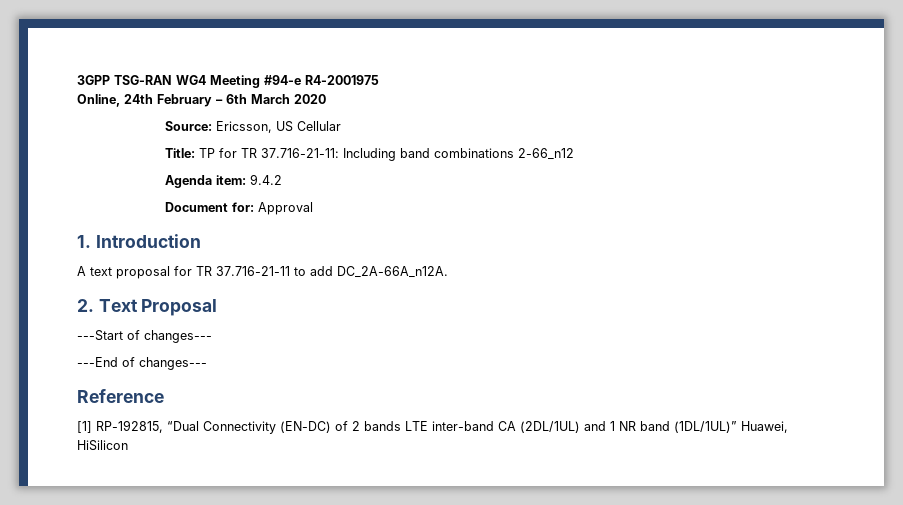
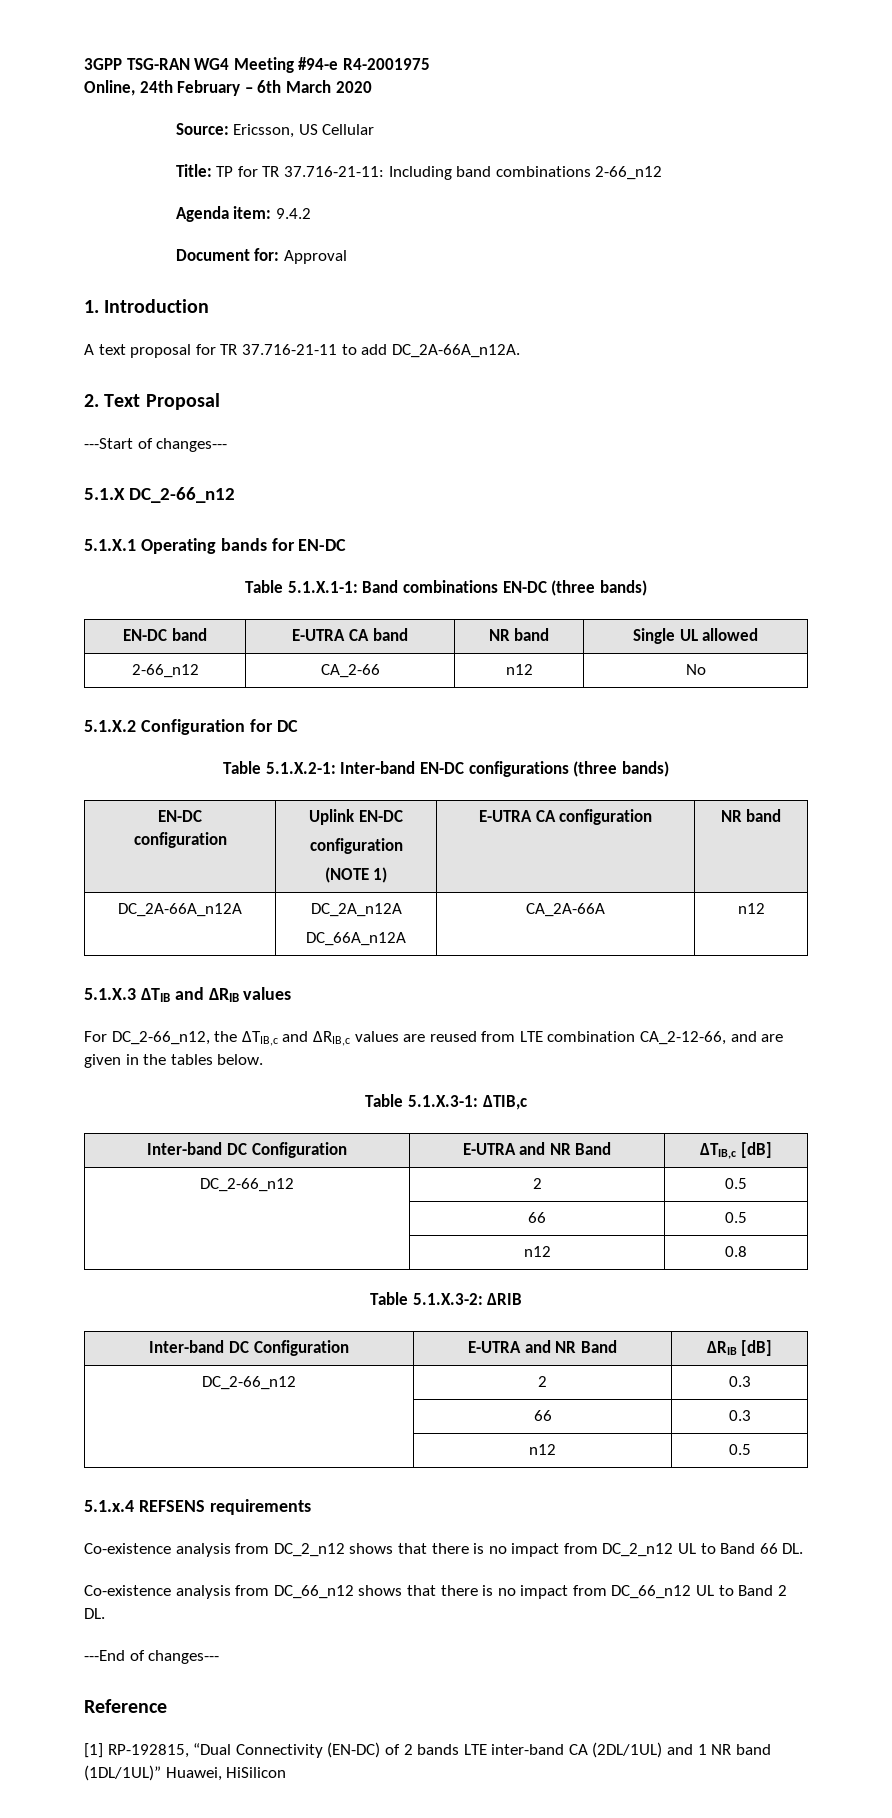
+ 5.1.X DC_2-66_n12
+ 5.1.X.1 Operating bands for EN-DC
+ Table 5.1.X.1-1: Band combinations EN-DC (three bands)
+ EN-DC band | E-UTRA CA band | NR band | Single UL allowed
+ 2-66_n12 | CA_2-66 | n12 | No
+ 5.1.X.2 Configuration for DC
+ Table 5.1.X.2-1: Inter-band EN-DC configurations (three bands)
+ EN-DC
+ configuration | Uplink EN-DC
+ configuration
+ (NOTE 1) | E-UTRA CA configuration | NR band
+ DC_2A-66A_n12A | DC_2A_n12A
+ DC_66A_n12A | CA_2A-66A | n12
+ 5.1.X.3 ∆TIB and ∆RIB values
+ For DC_2-66_n12, the ΔTIB,c and ΔRIB,c values are reused from LTE combination CA_2-12-66, and are given in the tables below.
+ Table 5.1.X.3-1: ΔTIB,c
+ Inter-band DC Configuration | E-UTRA and NR Band | ΔTIB,c [dB]
+ DC_2-66_n12 | 2 | 0.5
+ | 66 | 0.5
+ | n12 | 0.8
+ Table 5.1.X.3-2: ΔRIB
+ Inter-band DC Configuration | E-UTRA and NR Band | ΔRIB [dB]
+ DC_2-66_n12 | 2 | 0.3
+ | 66 | 0.3
+ | n12 | 0.5
+ 5.1.x.4 REFSENS requirements
+ Co-existence analysis from DC_2_n12 shows that there is no impact from DC_2_n12 UL to Band 66 DL.
+ Co-existence analysis from DC_66_n12 shows that there is no impact from DC_66_n12 UL to Band 2 DL.

